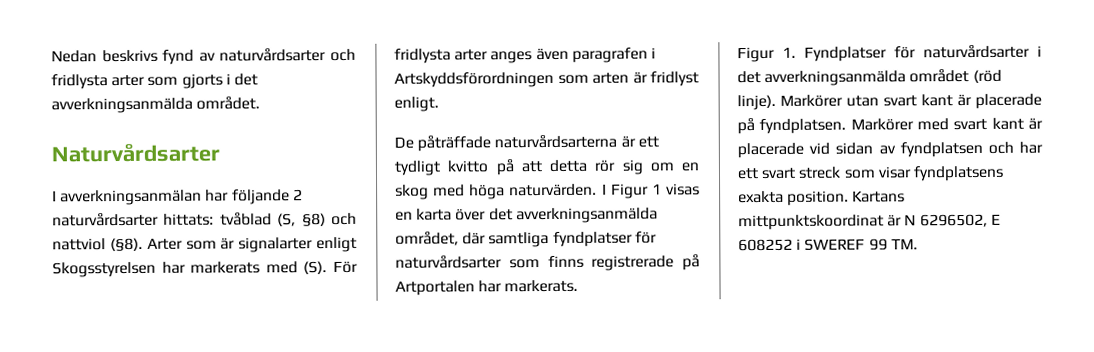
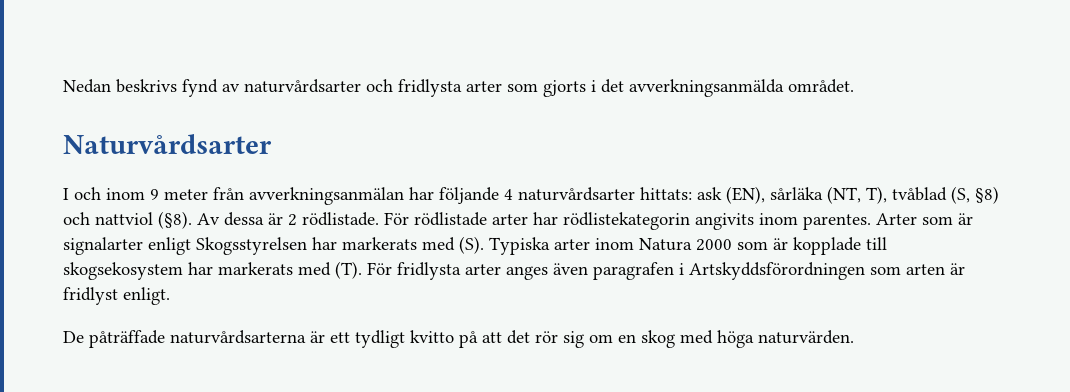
- I avverkningsanmälan har följande 2 naturvårdsarter hittats: tvåblad (S, §8) och nattviol (§8).
+ I och inom 9 meter från avverkningsanmälan har följande 4 naturvårdsarter hittats: ask (EN), sårläka (NT, T), tvåblad (S, §8) och nattviol (§8).
+ Av dessa är 2 rödlistade. För rödlistade arter har rödlistekategorin angivits inom parentes.
- Arter som är signalarter enligt Skogsstyrelsen har markerats med (S). För fridlysta arter anges även paragrafen i Artskyddsförordningen som arten är fridlyst enligt.
+ Arter som är signalarter enligt Skogsstyrelsen har markerats med (S). Typiska arter inom Natura 2000 som är kopplade till skogsekosystem har markerats med (T). För fridlysta arter anges även paragrafen i Artskyddsförordningen som arten är fridlyst enligt.
- De påträffade naturvårdsarterna är ett tydligt kvitto på att detta rör sig om en skog med höga naturvärden. I Figur 1 visas en karta över det avverkningsanmälda området, där samtliga fyndplatser för naturvårdsarter som finns registrerade på Artportalen har markerats.
- Figur 1. Fyndplatser för naturvårdsarter i det avverkningsanmälda området (röd linje). Markörer utan svart kant är placerade på fyndplatsen. Markörer med svart kant är placerade vid sidan av fyndplatsen och har ett svart streck som visar fyndplatsens exakta position. Kartans mittpunktskoordinat är N 6296502, E 608252 i SWEREF 99 TM.
+ De påträffade naturvårdsarterna är ett tydligt kvitto på att det rör sig om en skog med höga naturvärden.

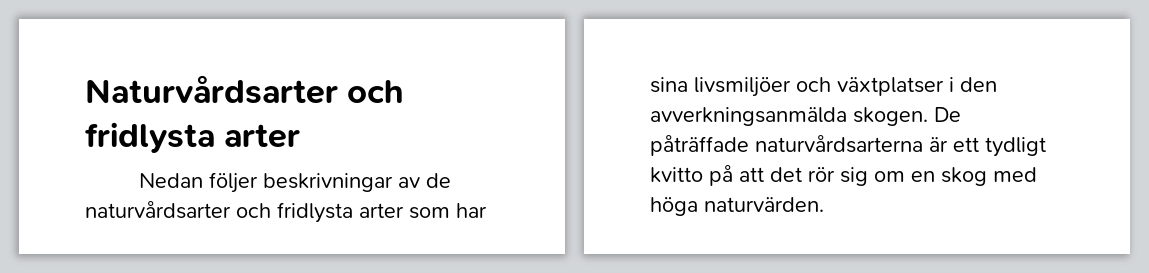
- Nedan beskrivs fynd av naturvårdsarter och fridlysta arter som gjorts i det avverkningsanmälda området.
- Naturvårdsarter
- I och inom 9 meter från avverkningsanmälan har följande 4 naturvårdsarter hittats: ask (EN), sårläka (NT, T), tvåblad (S, §8) och nattviol (§8). Av dessa är 2 rödlistade. För rödlistade arter har rödlistekategorin angivits inom parentes. Arter som är signalarter enligt Skogsstyrelsen har markerats med (S). Typiska arter inom Natura 2000 som är kopplade till skogsekosystem har markerats med (T). För fridlysta arter anges även paragrafen i Artskyddsförordningen som arten är fridlyst enligt.
- De påträffade naturvårdsarterna är ett tydligt kvitto på att det rör sig om en skog med höga naturvärden.
+ Naturvårdsarter och fridlysta arter
+ Nedan följer beskrivningar av de naturvårdsarter och fridlysta arter som har sina livsmiljöer och växtplatser i den avverkningsanmälda skogen. De påträffade naturvårdsarterna är ett tydligt kvitto på att det rör sig om en skog med höga naturvärden.

